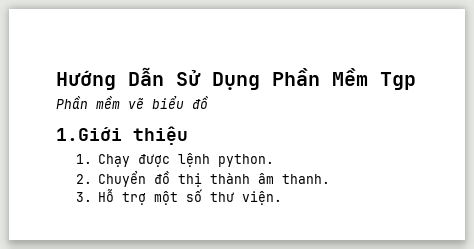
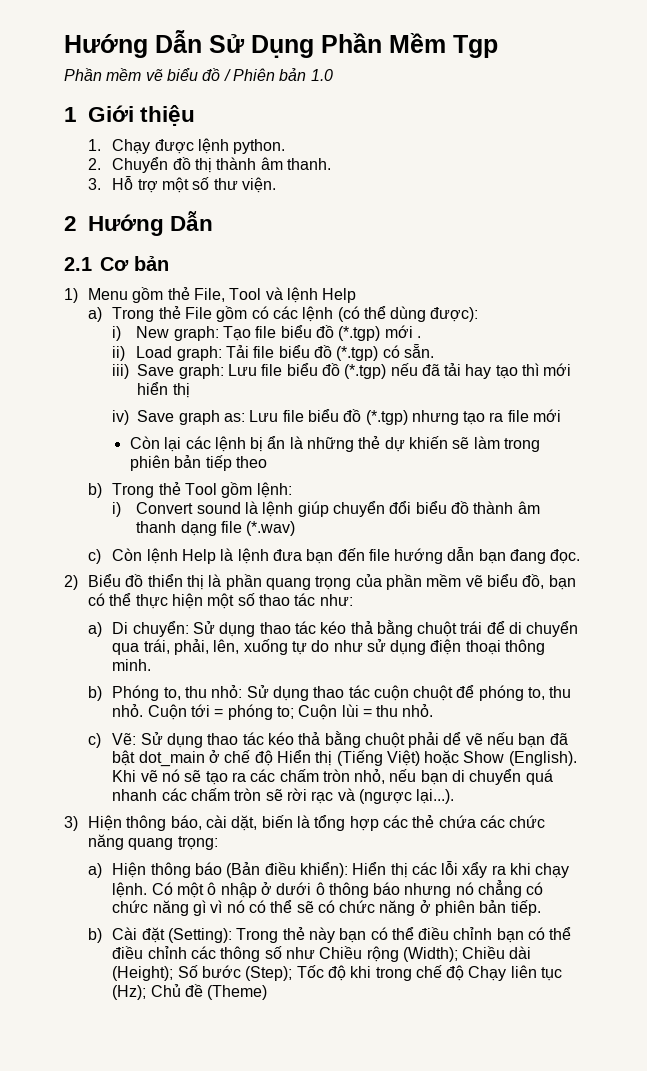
- Phần mềm vẽ biểu đồ
- 1.Giới thiệu
+ Phần mềm vẽ biểu đồ / Phiên bản 1.0
+ 1 Giới thiệu
+ 2 Hướng Dẫn
+ 2.1 Cơ bản
+ 1) Menu gồm thẻ File, Tool và lệnh Help
+ a) Trong thẻ File gồm có các lệnh (có thể dùng được):
+ i) New graph: Tạo file biểu đồ (*.tgp) mới .
+ ii) Load graph: Tải file biểu đồ (*.tgp) có sẵn.
+ iii) Save graph: Lưu file biểu đồ (*.tgp) nếu đã tải hay tạo thì mới hiển thị
+ iv) Save graph as: Lưu file biểu đồ (*.tgp) nhưng tạo ra file mới
+ Còn lại các lệnh bị ẩn là những thẻ dự khiến sẽ làm trong phiên bản tiếp theo
+ b) Trong thẻ Tool gồm lệnh:
+ i) Convert sound là lệnh giúp chuyển đổi biểu đồ thành âm thanh dạng file (*.wav)
+ c) Còn lệnh Help là lệnh đưa bạn đến file hướng dẫn bạn đang đọc.
+ 2) Biểu đồ thiển thị là phần quang trọng của phần mềm vẽ biểu đồ, bạn có thể thực hiện một số thao tác như:
+ a) Di chuyển: Sử dụng thao tác kéo thả bằng chuột trái để di chuyển qua trái, phải, lên, xuống tự do như sử dụng điện thoại thông minh.
+ b) Phóng to, thu nhỏ: Sử dụng thao tác cuộn chuột để phóng to, thu nhỏ. Cuộn tới = phóng to; Cuộn lùi = thu nhỏ.
+ c) Vẽ: Sử dụng thao tác kéo thả bằng chuột phải dể vẽ nếu bạn đã bật dot_main ở chế độ Hiển thị (Tiếng Việt) hoặc Show (English). Khi vẽ nó sẽ tạo ra các chấm tròn nhỏ, nếu bạn di chuyển quá nhanh các chấm tròn sẽ rời rạc và (ngược lại...).
+ 3) Hiện thông báo, cài dặt, biến là tổng hợp các thẻ chứa các chức năng quang trọng:
+ a) Hiện thông báo (Bản điều khiển): Hiển thị các lỗi xẩy ra khi chạy lệnh. Có một ô nhập ở dưới ô thông báo nhưng nó chẳng có chức năng gì vì nó có thể sẽ có chức năng ở phiên bản tiếp.
+ b) Cài đặt (Setting): Trong thẻ này bạn có thể điều chỉnh bạn có thể điều chỉnh các thông số như Chiều rộng (Width); Chiều dài (Height); Số bước (Step); Tốc độ khi trong chế độ Chạy liên tục (Hz); Chủ đề (Theme)

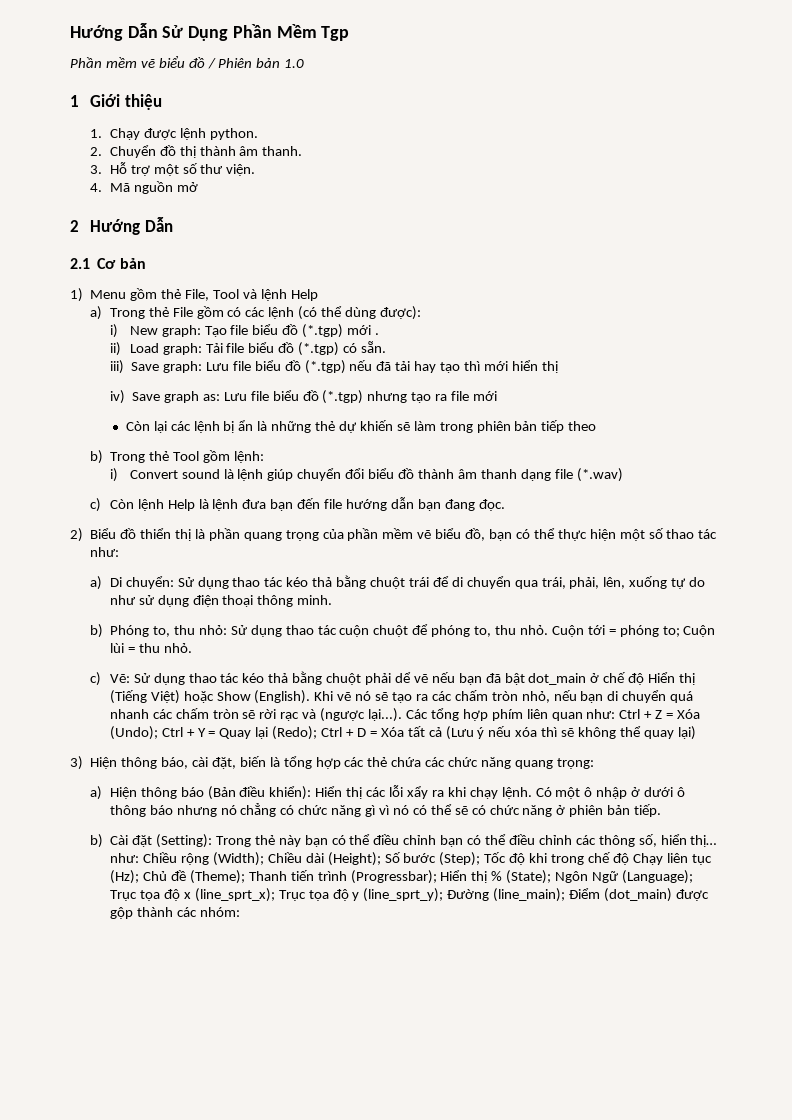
+ 4. Mã nguồn mở
- Khi vẽ nó sẽ tạo ra các chấm tròn nhỏ, nếu bạn di chuyển quá nhanh các chấm tròn sẽ rời rạc và (ngược lại...).
+ Khi vẽ nó sẽ tạo ra các chấm tròn nhỏ, nếu bạn di chuyển quá nhanh các chấm tròn sẽ rời rạc và (ngược lại...). Các tổng hợp phím liên quan như: Ctrl + Z = Xóa (Undo); Ctrl + Y = Quay lại (Redo); Ctrl + D = Xóa tất cả (Lưu ý nếu xóa thì sẽ không thể quay lại)
- 3) Hiện thông báo, cài dặt, biến là tổng hợp các thẻ chứa các chức năng quang trọng:
+ 3) Hiện thông báo, cài đặt, biến là tổng hợp các thẻ chứa các chức năng quang trọng:
- b) Cài đặt (Setting): Trong thẻ này bạn có thể điều chỉnh bạn có thể điều chỉnh các thông số như Chiều rộng (Width); Chiều dài (Height); Số bước (Step); Tốc độ khi trong chế độ Chạy liên tục (Hz); Chủ đề (Theme)
+ b) Cài đặt (Setting): Trong thẻ này bạn có thể điều chỉnh bạn có thể điều chỉnh các thông số, hiển thị… như: Chiều rộng (Width); Chiều dài (Height); Số bước (Step); Tốc độ khi trong chế độ Chạy liên tục (Hz); Chủ đề (Theme); Thanh tiến trình (Progressbar); Hiển thị % (State); Ngôn Ngữ (Language); Trục tọa độ x (line_sprt_x); Trục tọa độ y (line_sprt_y); Đường (line_main); Điểm (dot_main) được gộp thành các nhóm:

